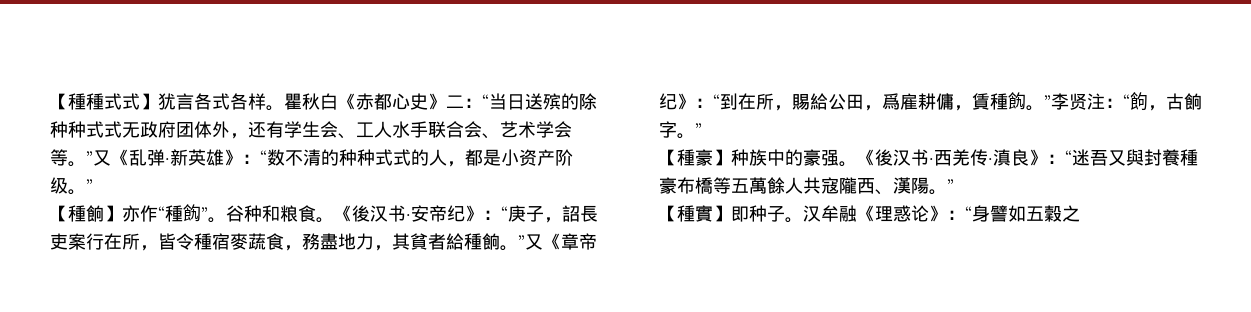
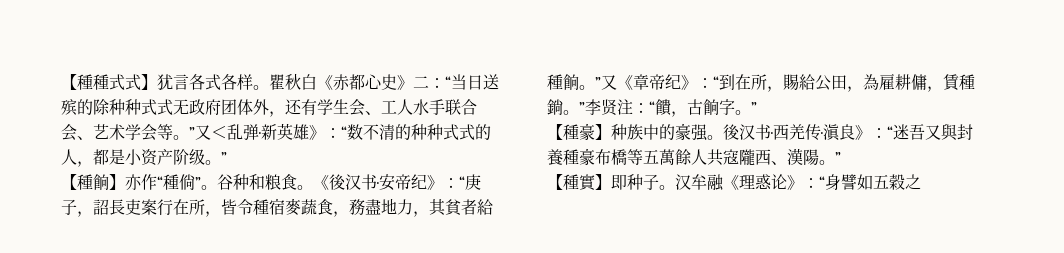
- 瞿秋白《赤都心史》二：“当日送殡的除种种式式无政府团体外，还有学生会、工人水手联合会、艺术学会等。”又《乱弹·新英雄》：“数不清的种种式式的人，都是小资产阶级。”
+ 瞿秋白《赤都心史》二：“当日送殡的除种种式式无政府团体外，还有学生会、工人水手联合会、艺术学会等。”又＜乱弹·新英雄》：“数不清的种种式式的人，都是小资产阶级。”
- 【種餉】亦作“種䬨”。
+ 【種餉】亦作“種倘”。
- 《後汉书·安帝纪》：“庚子，詔長吏案行在所，皆令種宿麥蔬食，務盡地力，其貧者給種餉。”又《章帝纪》：“到在所，賜給公田，爲雇耕傭，賃種䬨。”李贤注：“䬲，古餉字。”
+ 《後汉书·安帝纪》：“庚子，詔長吏案行在所，皆令種宿麥蔬食，務盡地力，其貧者給種餉。”又《章帝纪》：“到在所，賜給公田，為雇耕傭，賃種鋿。”李贤注：“饋，古餉字。”
- 《後汉书·西羌传·滇良》：“迷吾又與封養種豪布橋等五萬餘人共寇隴西、漢陽。”
+ 後汉书·西羌传·滇良》：“迷吾又與封養種豪布橋等五萬餘人共寇隴西、漢陽。”

